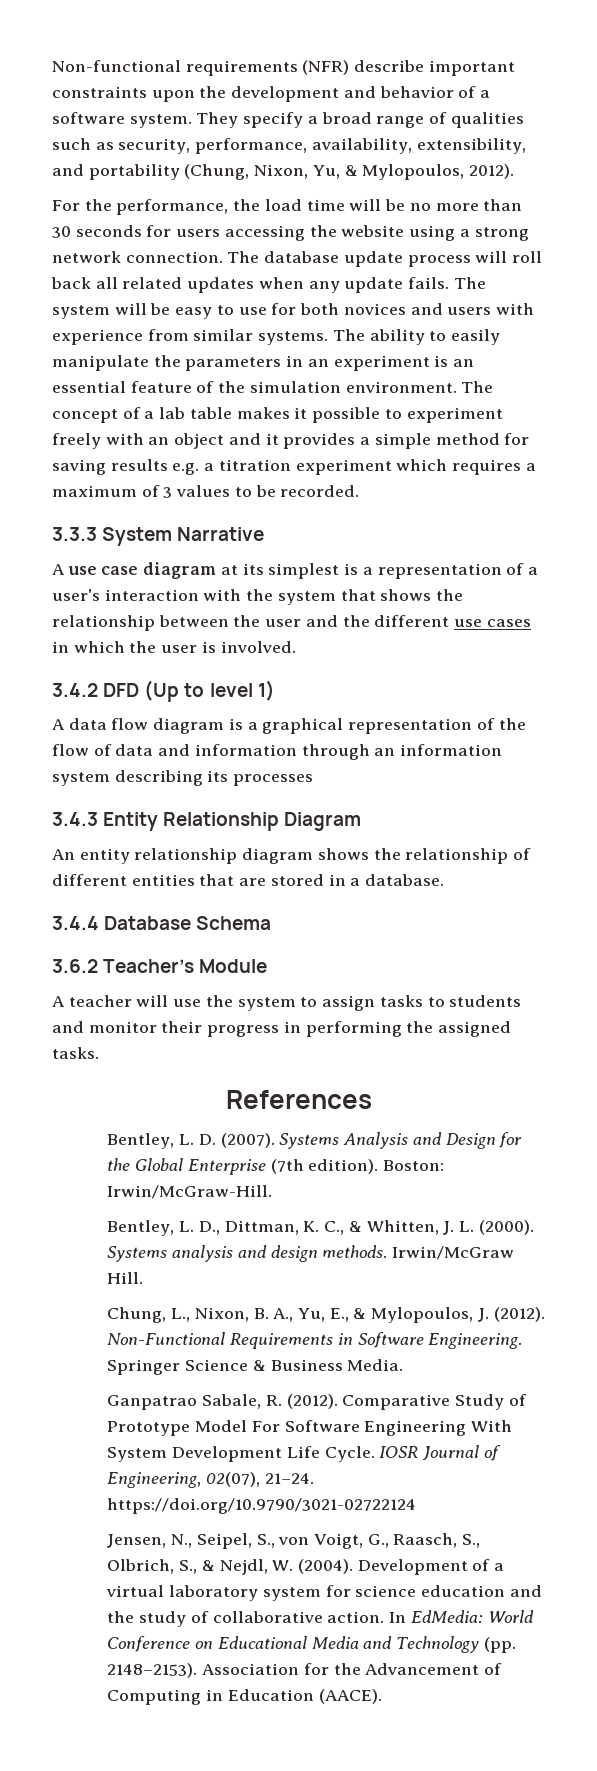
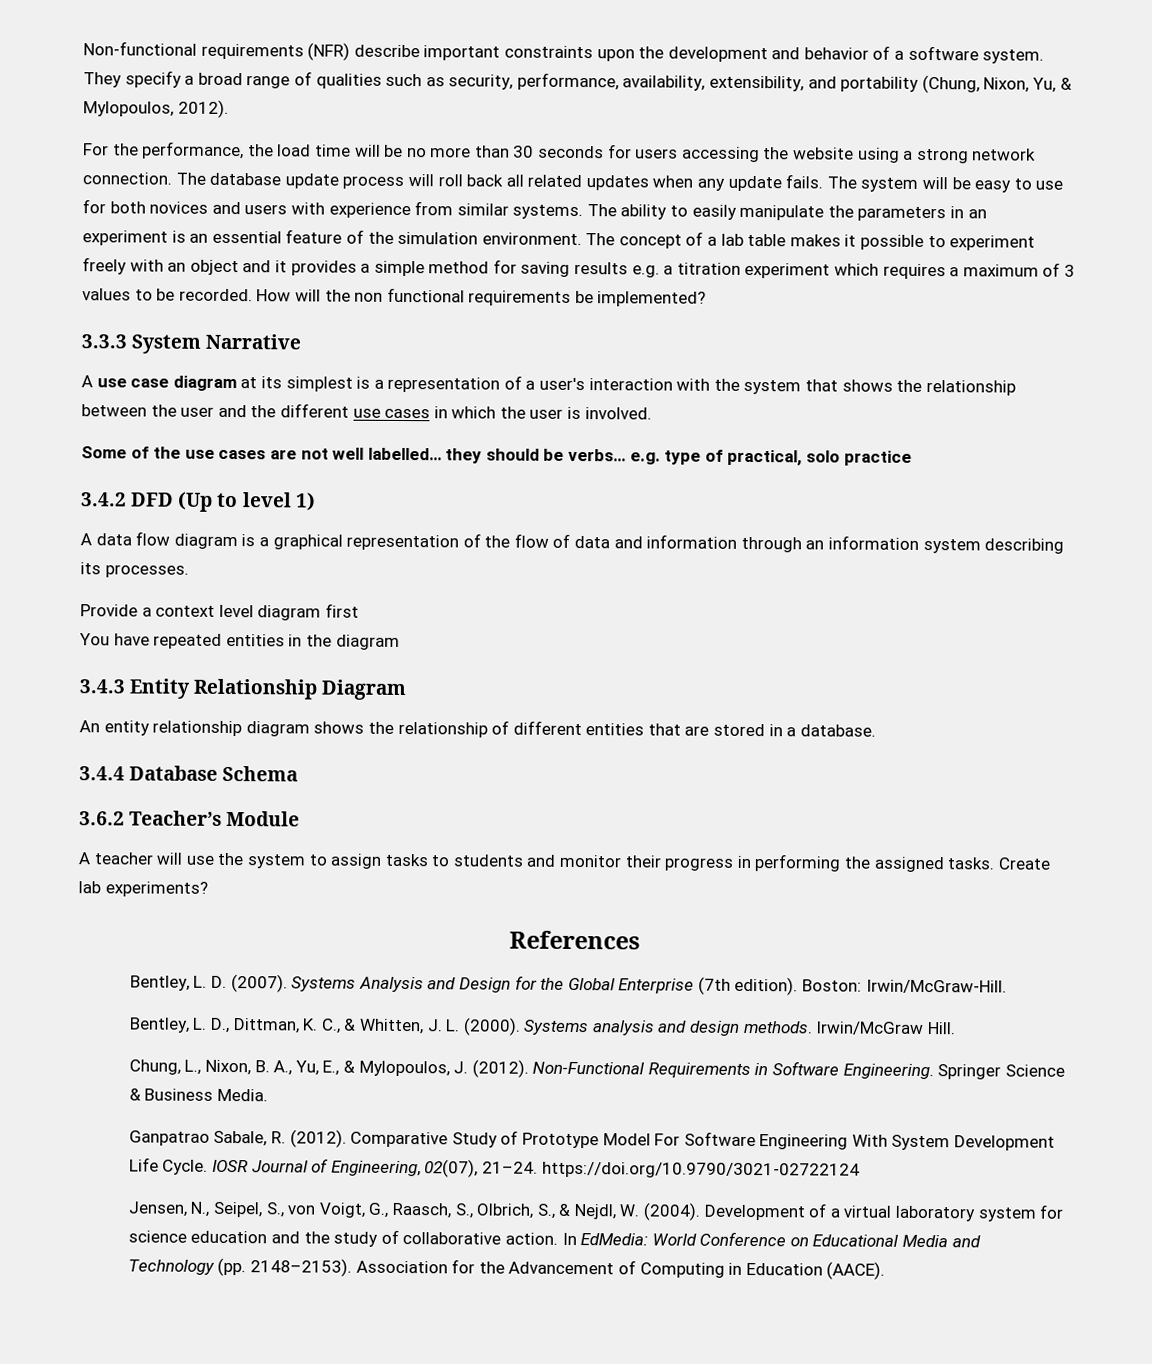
+ How will the non functional requirements be implemented?
+ Some of the use cases are not well labelled… they should be verbs… e.g. type of practical, solo practice
- A data flow diagram is a graphical representation of the flow of data and information through an information system describing its processes
+ A data flow diagram is a graphical representation of the flow of data and information through an information system describing its processes.
+ Provide a context level diagram first
+ You have repeated entities in the diagram
+ Create lab experiments?

